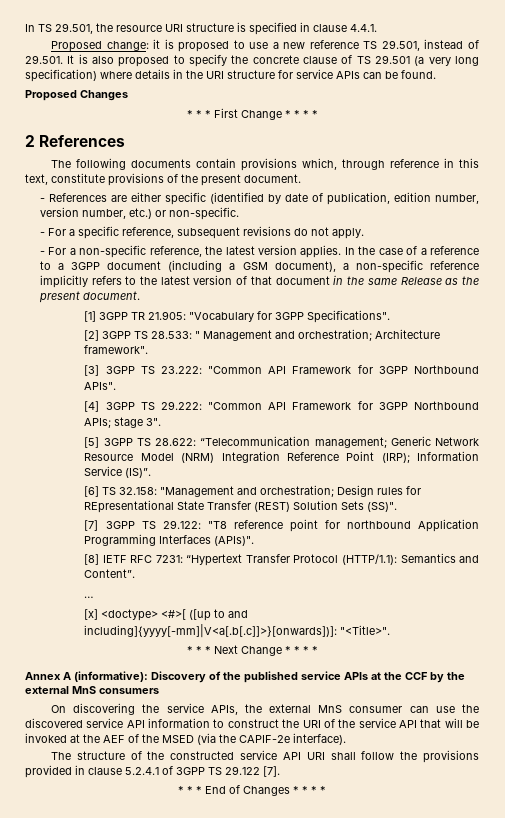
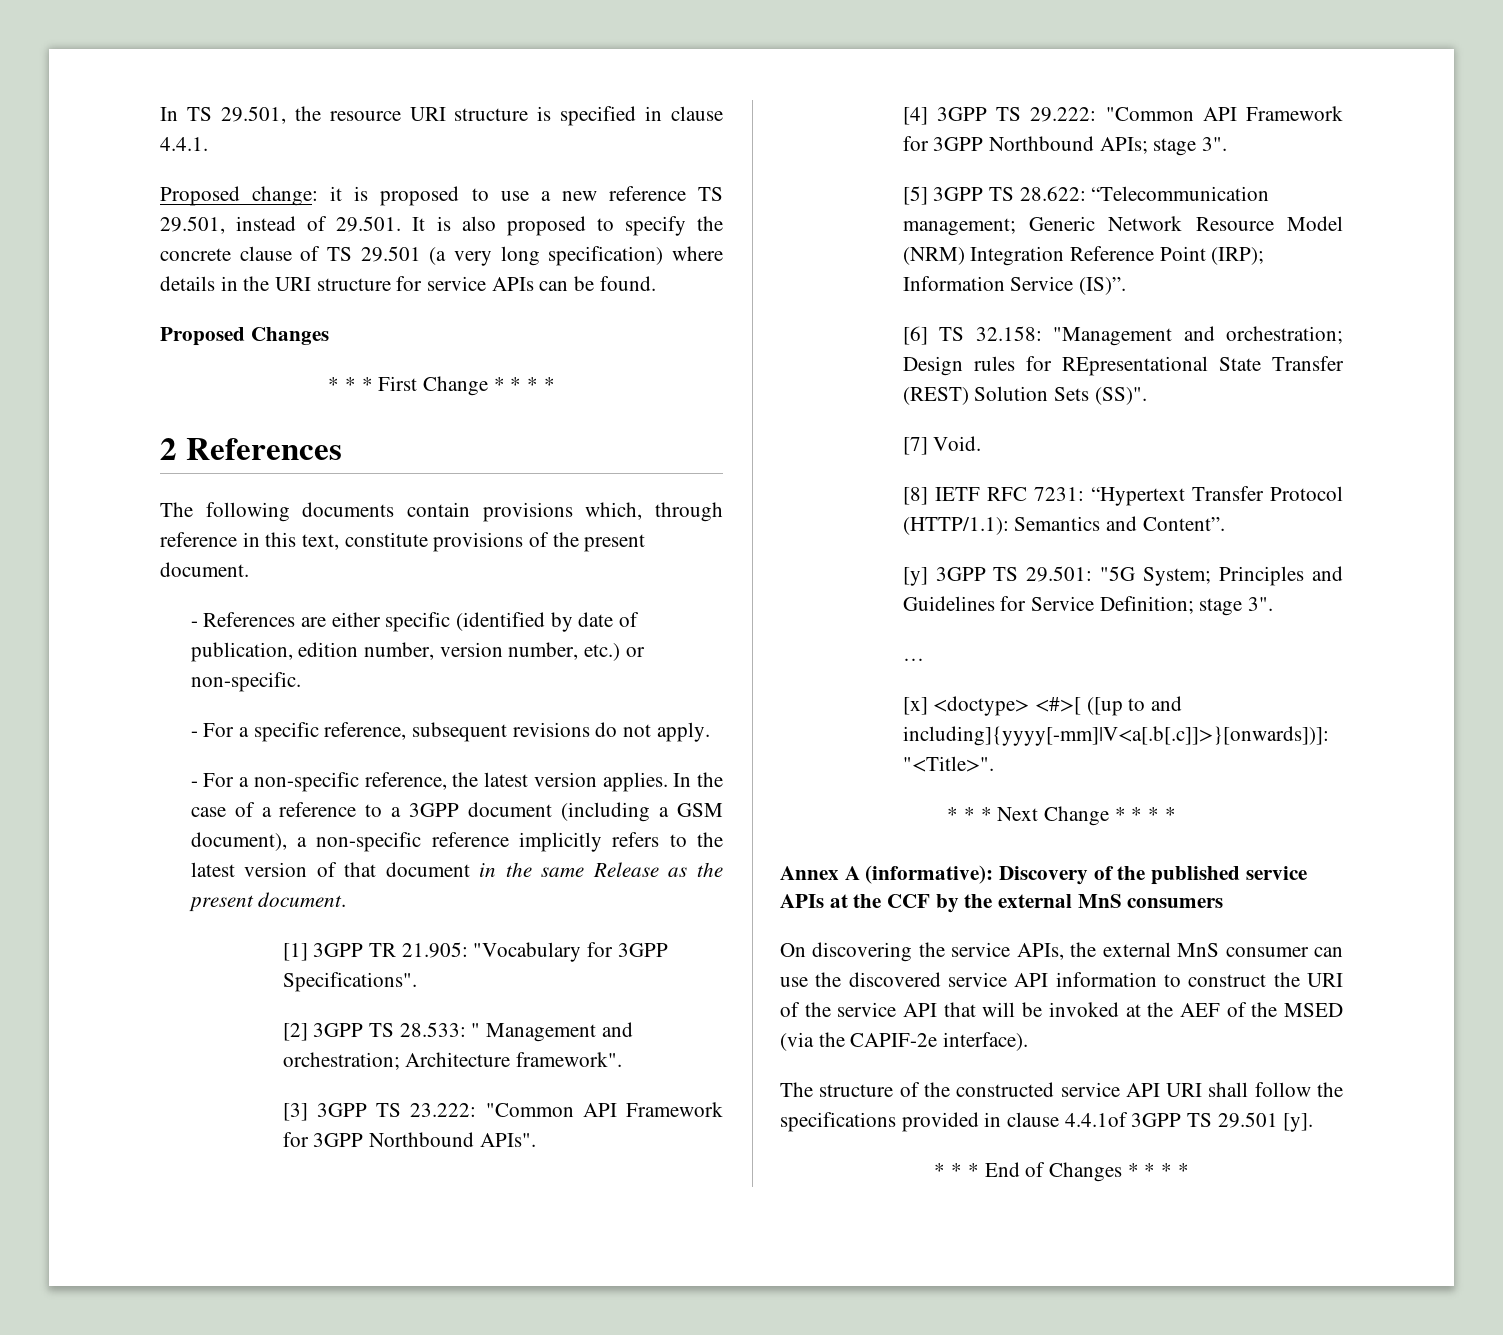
- [7] 3GPP TS 29.122: "T8 reference point for northbound Application Programming Interfaces (APIs)".
+ [7] Void.
+ [y] 3GPP TS 29.501: "5G System; Principles and Guidelines for Service Definition; stage 3".
- The structure of the constructed service API URI shall follow the provisions provided in clause 5.2.4.1 of 3GPP TS 29.122 [7].
+ The structure of the constructed service API URI shall follow the specifications provided in clause 4.4.1of 3GPP TS 29.501 [y].

